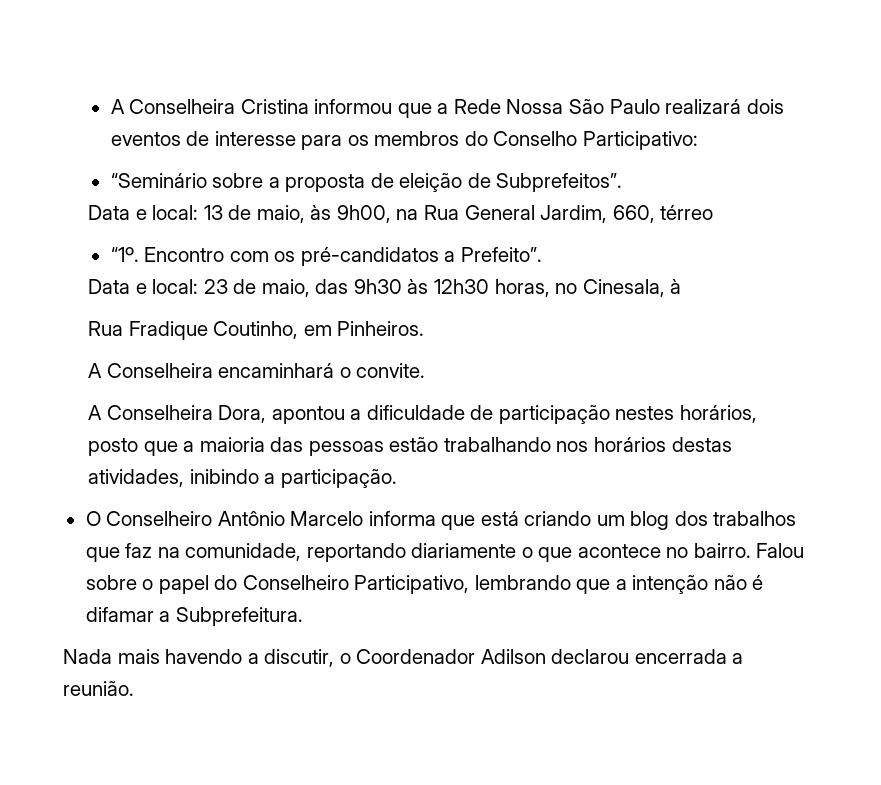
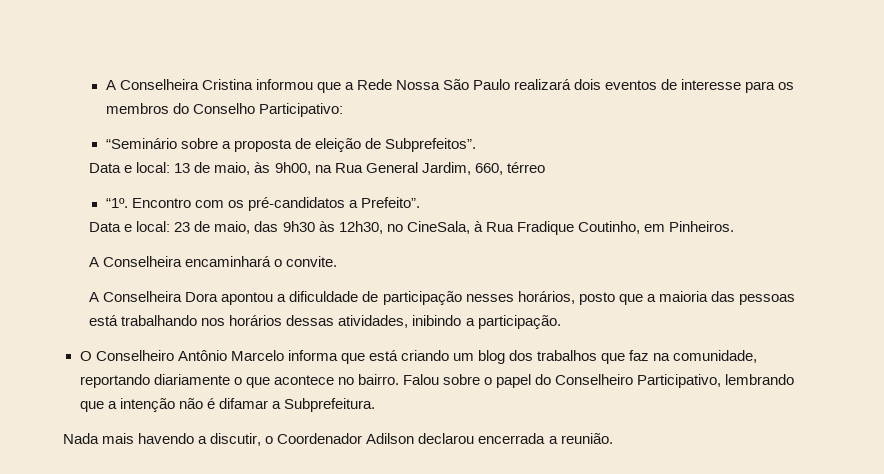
- Data e local: 23 de maio, das 9h30 às 12h30 horas, no Cinesala, à
- Rua Fradique Coutinho, em Pinheiros.
+ Data e local: 23 de maio, das 9h30 às 12h30, no CineSala, à Rua Fradique Coutinho, em Pinheiros.
- A Conselheira Dora, apontou a dificuldade de participação nestes horários, posto que a maioria das pessoas estão trabalhando nos horários destas atividades, inibindo a participação.
+ A Conselheira Dora apontou a dificuldade de participação nesses horários, posto que a maioria das pessoas está trabalhando nos horários dessas atividades, inibindo a participação.

